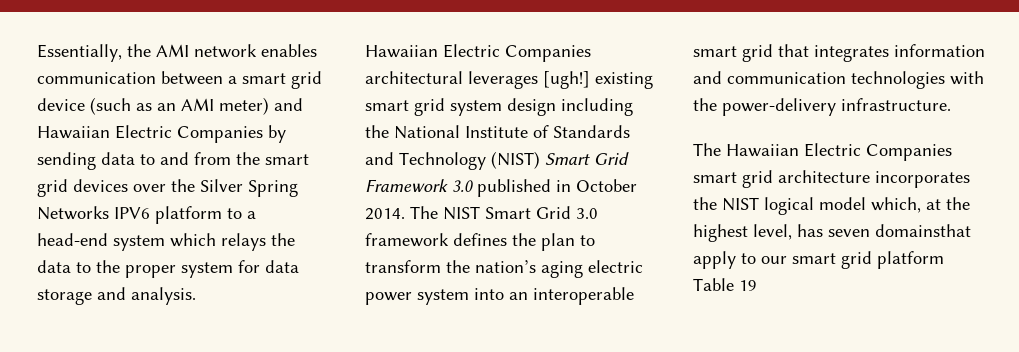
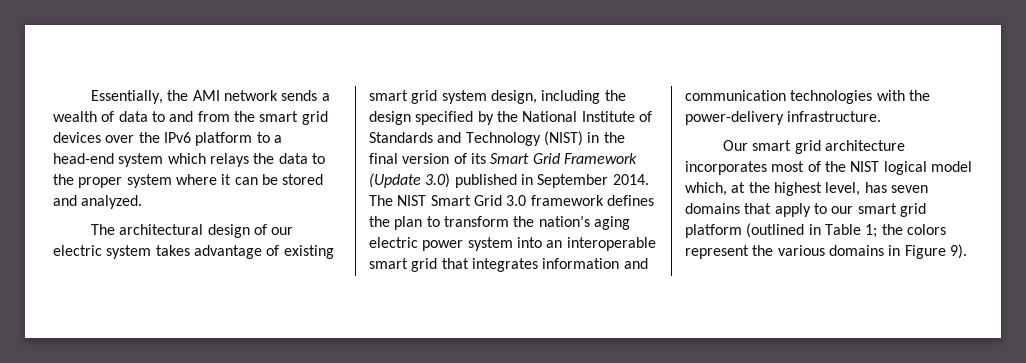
- Essentially, the AMI network enables communication between a smart grid device (such as an AMI meter) and Hawaiian Electric Companies by sending data to and from the smart grid devices over the Silver Spring Networks IPV6 platform to a head-end system which relays the data to the proper system for data storage and analysis.
- Hawaiian Electric Companies architectural leverages [ugh!] existing smart grid system design including the National Institute of Standards and Technology (NIST) Smart Grid Framework 3.0 published in October 2014.
+ Essentially, the AMI network sends a wealth of data to and from the smart grid devices over the IPv6 platform to a head-end system which relays the data to the proper system where it can be stored and analyzed.
+ The architectural design of our electric system takes advantage of existing smart grid system design, including the design specified by the National Institute of Standards and Technology (NIST) in the final version of its Smart Grid Framework (Update 3.0) published in September 2014.
- The Hawaiian Electric Companies smart grid architecture incorporates the NIST logical model which, at the highest level, has seven domainsthat apply to our smart grid platform Table 19
+ Our smart grid architecture incorporates most of the NIST logical model which, at the highest level, has seven domains that apply to our smart grid platform (outlined in Table 1; the colors represent the various domains in Figure 9).

